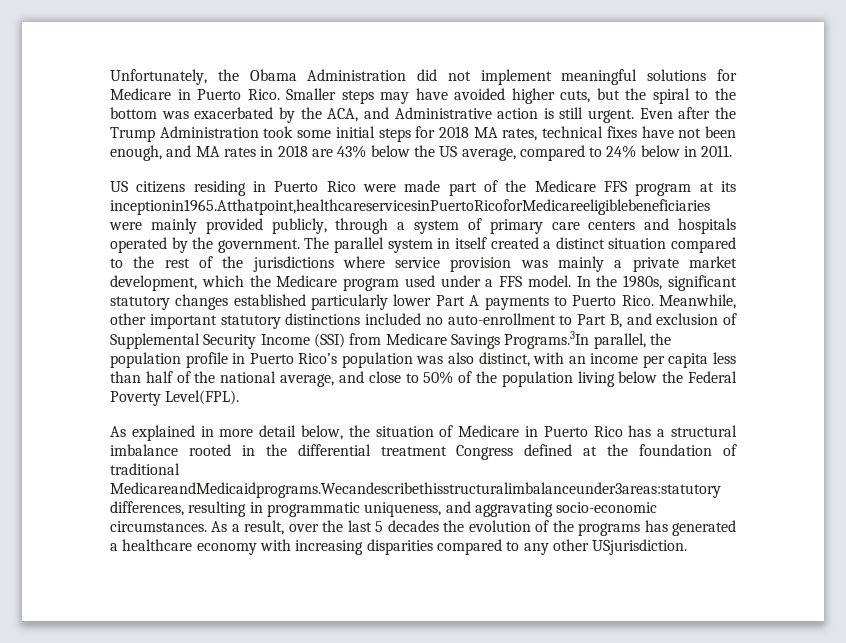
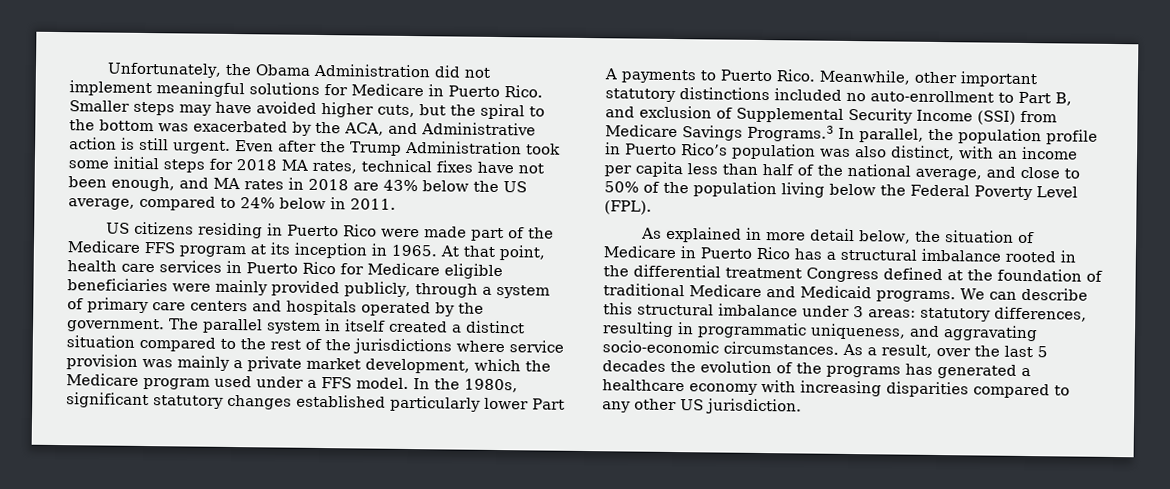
- US citizens residing in Puerto Rico were made part of the Medicare FFS program at its inceptionin1965.Atthatpoint,healthcareservicesinPuertoRicoforMedicareeligiblebeneficiaries were mainly provided publicly, through a system of primary care centers and hospitals operated by the government.
+ US citizens residing in Puerto Rico were made part of the Medicare FFS program at its inception in 1965. At that point, health care services in Puerto Rico for Medicare eligible beneficiaries were mainly provided publicly, through a system of primary care centers and hospitals operated by the government.
- Meanwhile, other important statutory distinctions included no auto-enrollment to Part B, and exclusion of Supplemental Security Income (SSI) from Medicare Savings Programs.3In parallel, the population profile in Puerto Rico’s population was also distinct, with an income per capita less than half of the national average, and close to 50% of the population living below the Federal Poverty Level(FPL).
+ Meanwhile, other important statutory distinctions included no auto-enrollment to Part B, and exclusion of Supplemental Security Income (SSI) from Medicare Savings Programs.3 In parallel, the population profile in Puerto Rico’s population was also distinct, with an income per capita less than half of the national average, and close to 50% of the population living below the Federal Poverty Level (FPL).
- As explained in more detail below, the situation of Medicare in Puerto Rico has a structural imbalance rooted in the differential treatment Congress defined at the foundation of traditional MedicareandMedicaidprograms.Wecandescribethisstructuralimbalanceunder3areas:statutory differences, resulting in programmatic uniqueness, and aggravating socio-economic circumstances.
+ As explained in more detail below, the situation of Medicare in Puerto Rico has a structural imbalance rooted in the differential treatment Congress defined at the foundation of traditional Medicare and Medicaid programs. We can describe this structural imbalance under 3 areas: statutory differences, resulting in programmatic uniqueness, and aggravating socio-economic circumstances.
- As a result, over the last 5 decades the evolution of the programs has generated a healthcare economy with increasing disparities compared to any other USjurisdiction.
+ As a result, over the last 5 decades the evolution of the programs has generated a healthcare economy with increasing disparities compared to any other US jurisdiction.

